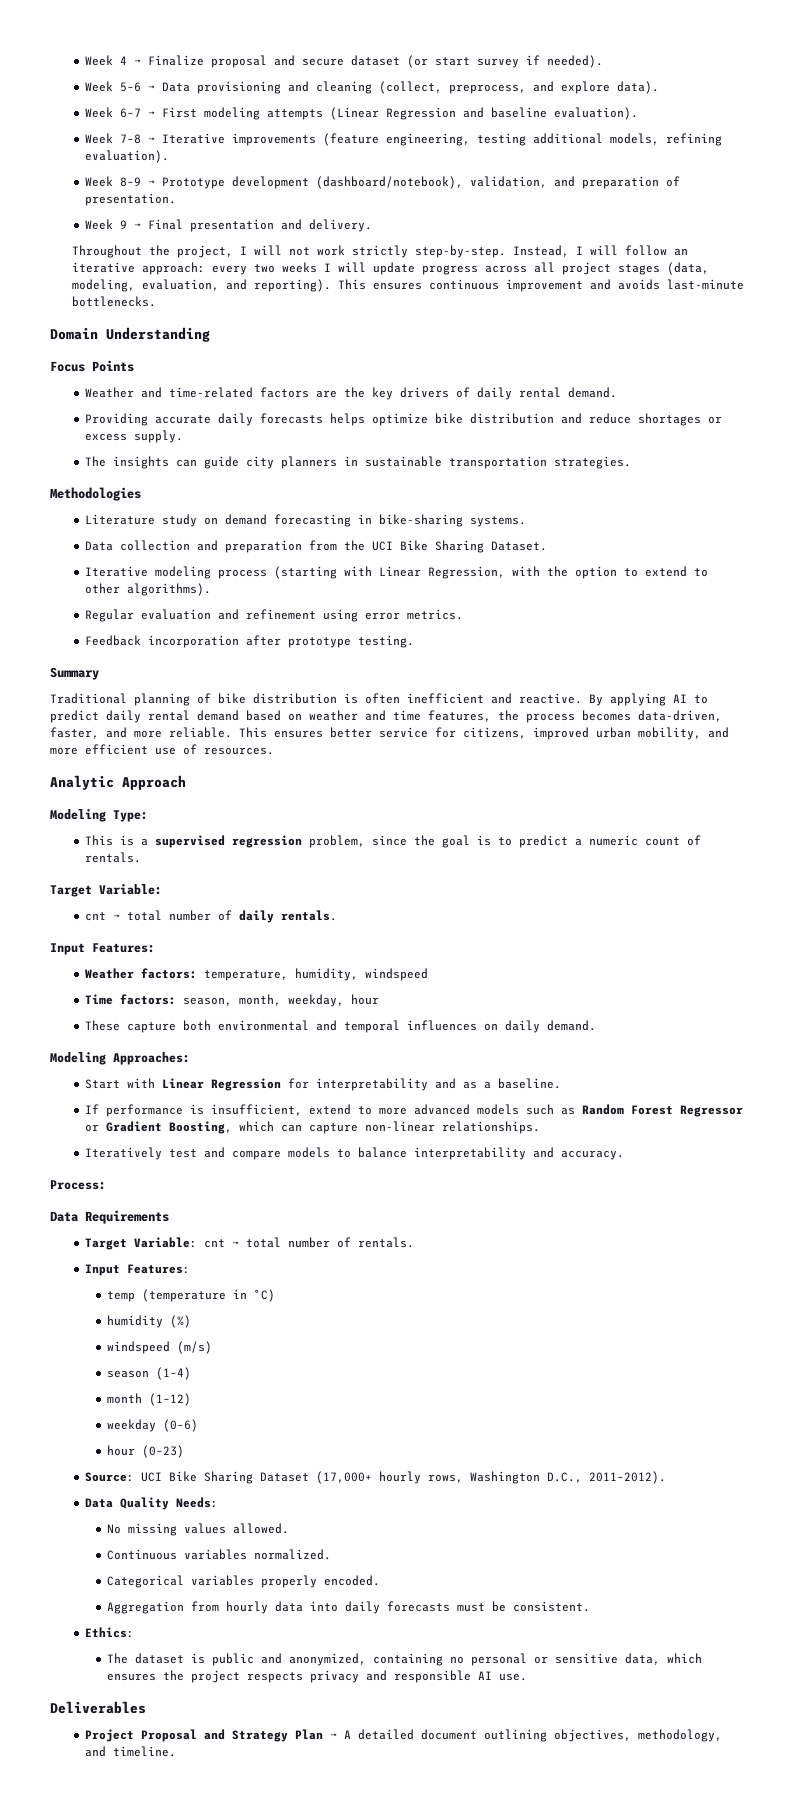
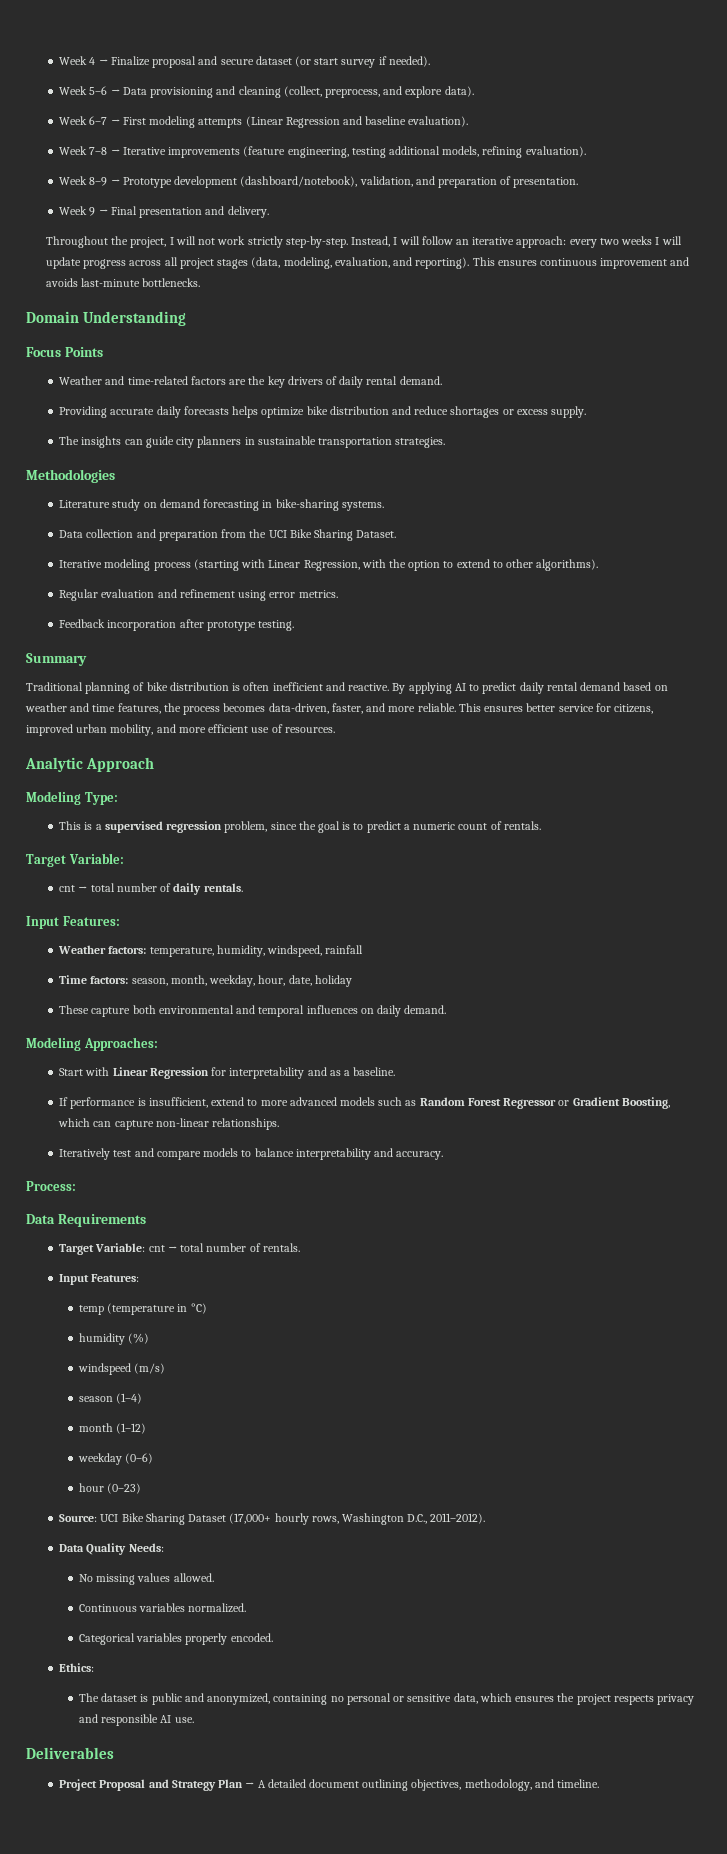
- Weather factors: temperature, humidity, windspeed
+ Weather factors: temperature, humidity, windspeed, rainfall
- Time factors: season, month, weekday, hour
+ Time factors: season, month, weekday, hour, date, holiday
- Aggregation from hourly data into daily forecasts must be consistent.

